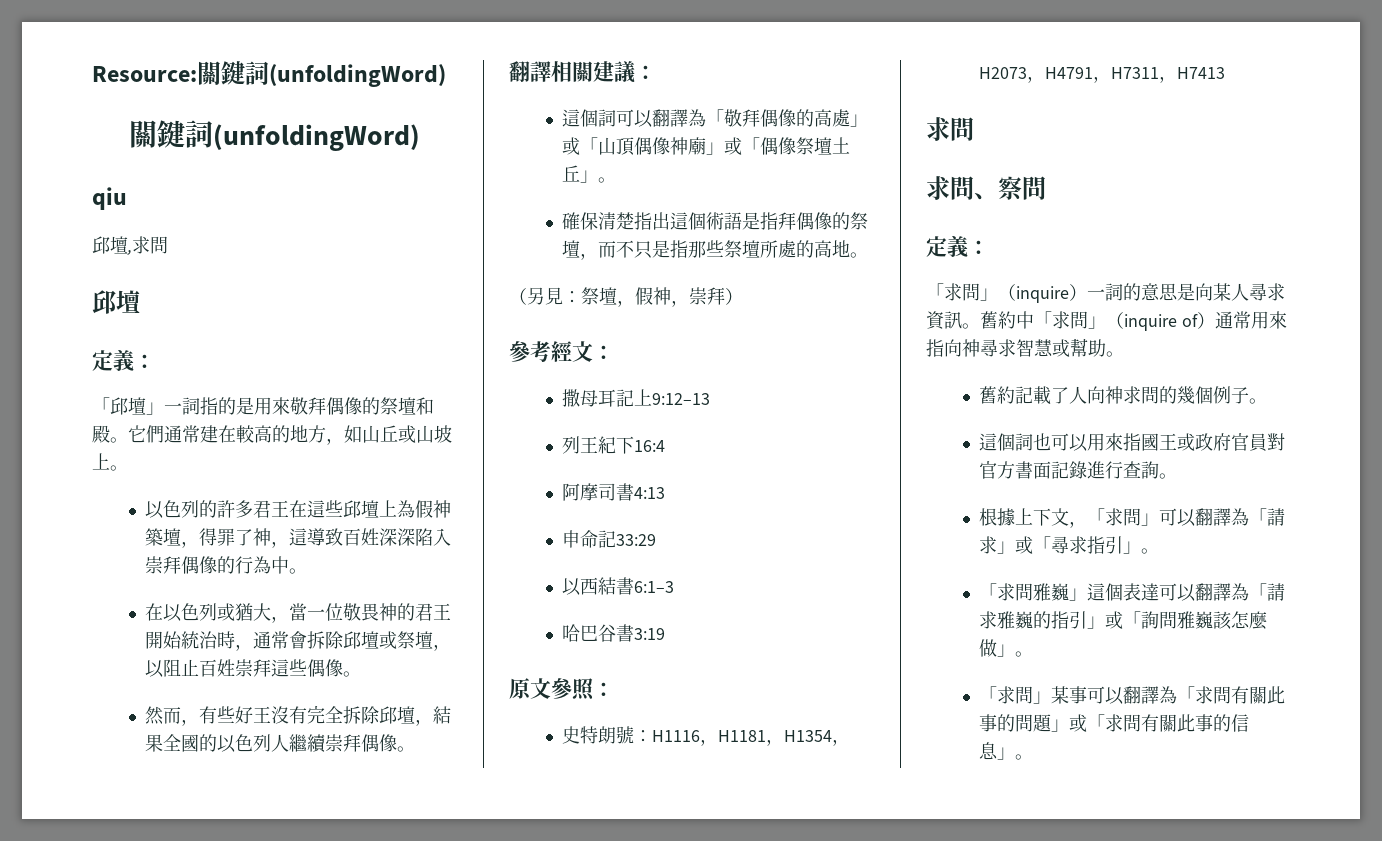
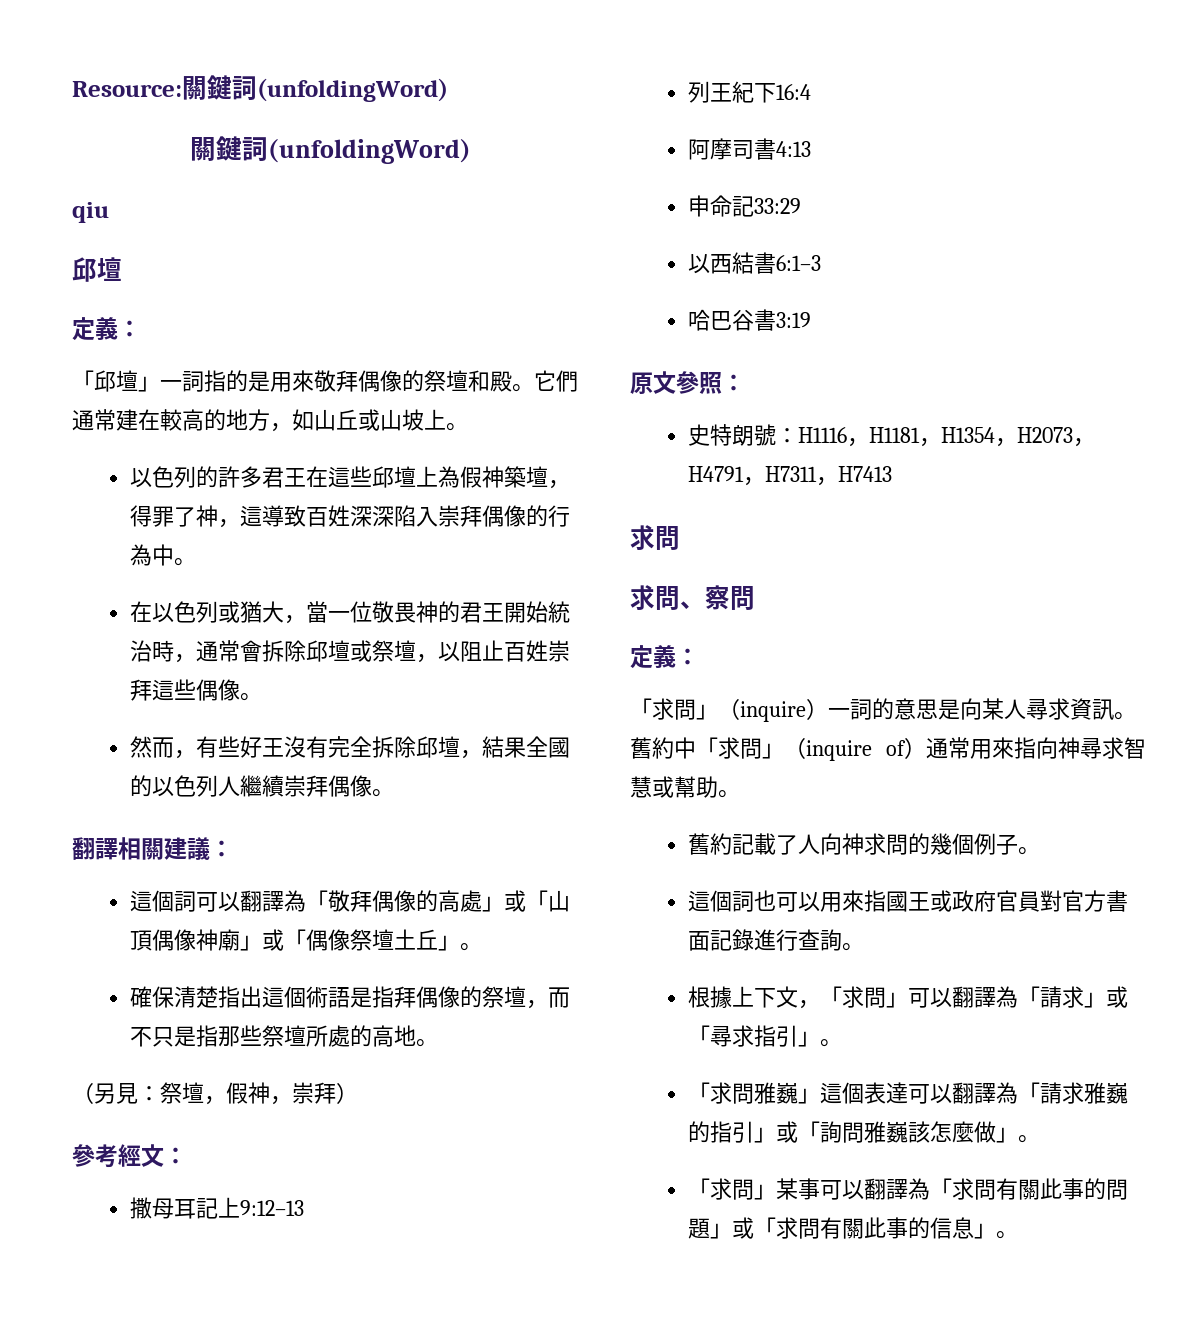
- 邱壇,求問

